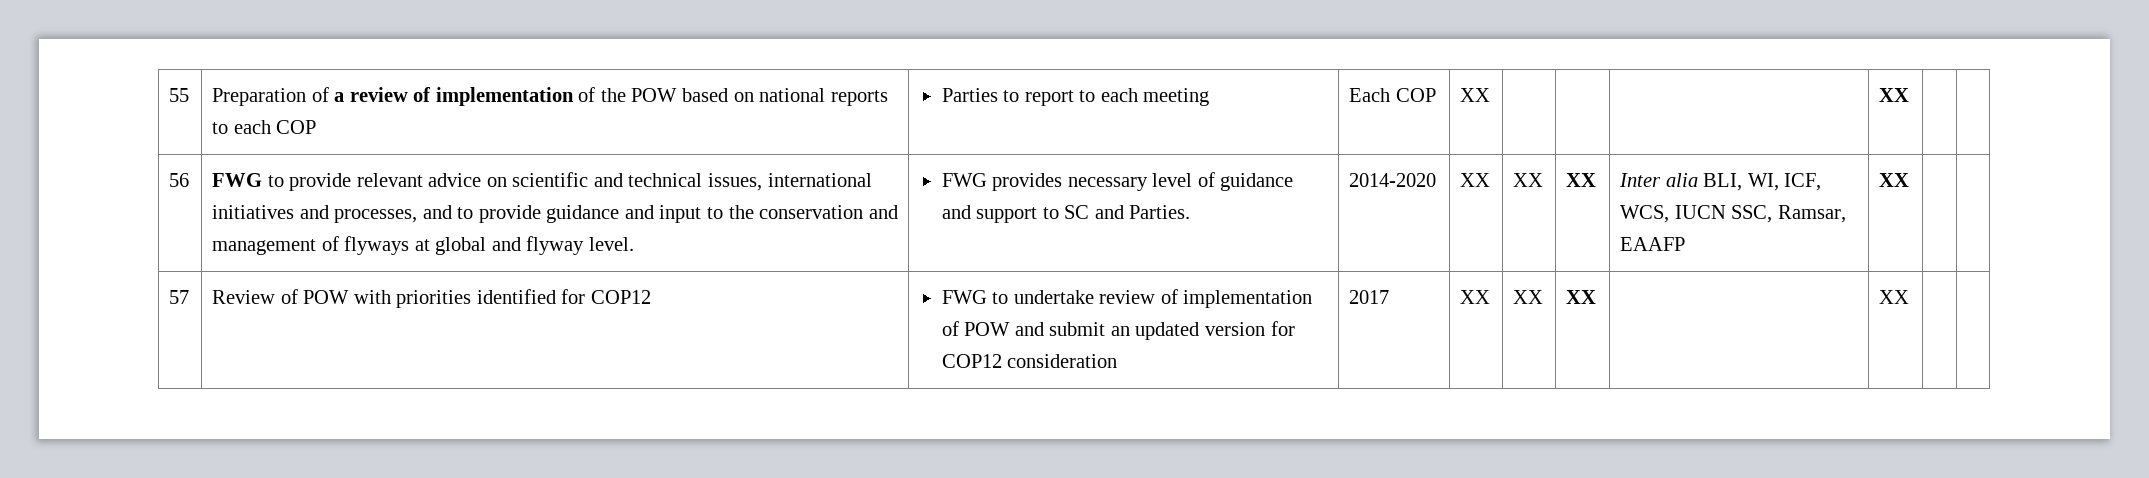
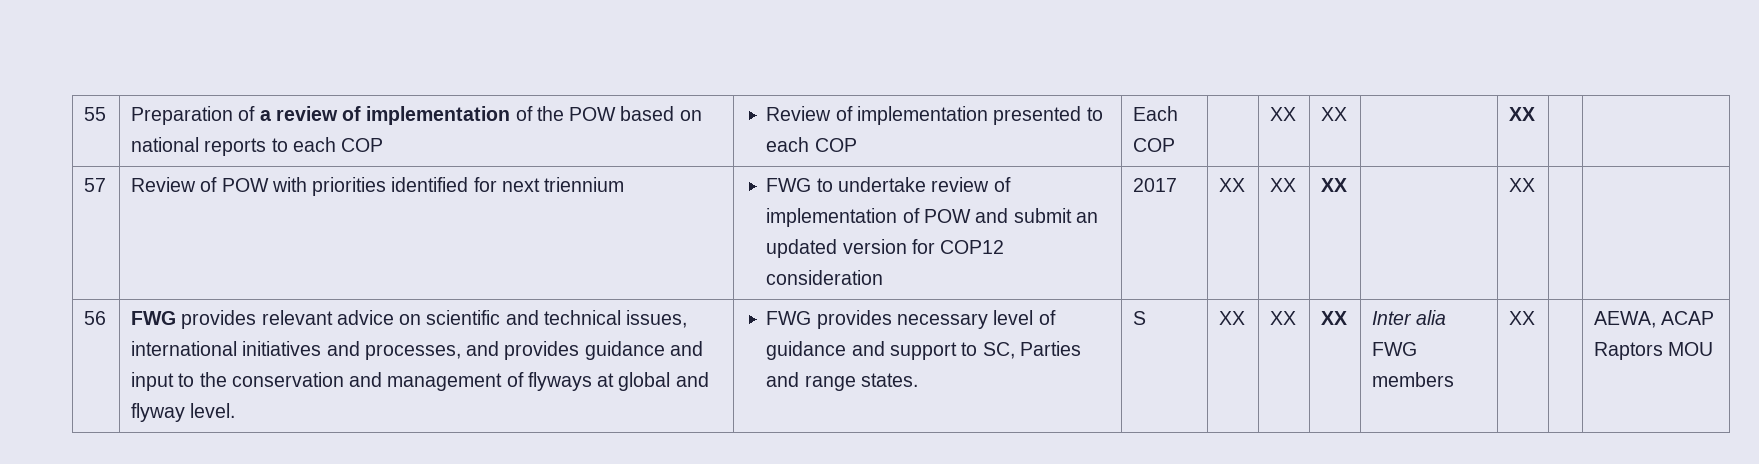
- 55 | Preparation of a review of implementation of the POW based on national reports to each COP | Parties to report to each meeting | Each COP | XX | | | | XX | |
- 56 | FWG to provide relevant advice on scientific and technical issues, international initiatives and processes, and to provide guidance and input to the conservation and management of flyways at global and flyway level. | FWG provides necessary level of guidance and support to SC and Parties. | 2014-2020 | XX | XX | XX | Inter alia BLI, WI, ICF, WCS, IUCN SSC, Ramsar, EAAFP | XX
+ 55 | Preparation of a review of implementation of the POW based on national reports to each COP | Review of implementation presented to each COP | Each COP | | XX | XX | | XX | |
- 57 | Review of POW with priorities identified for COP12 | FWG to undertake review of implementation of POW and submit an updated version for COP12 consideration | 2017 | XX | XX | XX | | XX | |
+ 57 | Review of POW with priorities identified for next triennium | FWG to undertake review of implementation of POW and submit an updated version for COP12 consideration | 2017 | XX | XX | XX | | XX | |
+ 56 | FWG provides relevant advice on scientific and technical issues, international initiatives and processes, and provides guidance and input to the conservation and management of flyways at global and flyway level. | FWG provides necessary level of guidance and support to SC, Parties and range states. | S | XX | XX | XX | Inter alia FWG members | XX | | AEWA, ACAP Raptors MOU

